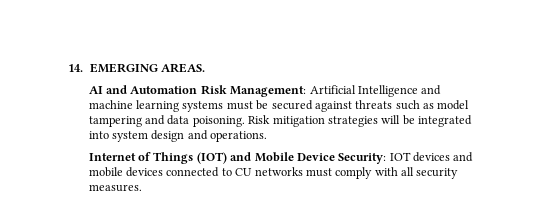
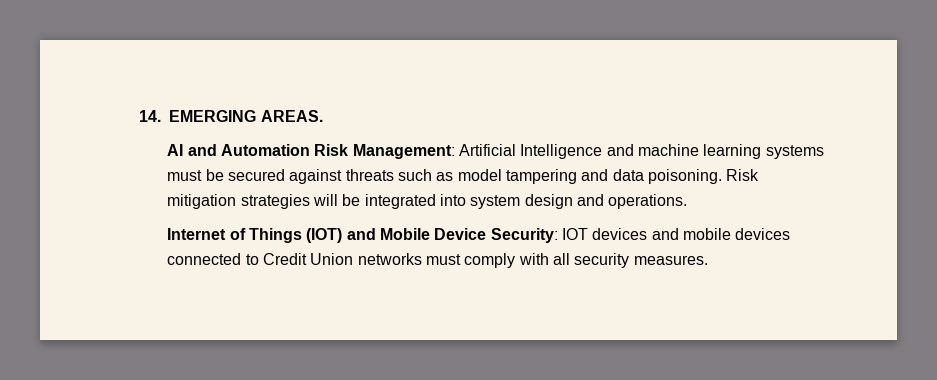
- Internet of Things (IOT) and Mobile Device Security: IOT devices and mobile devices connected to CU networks must comply with all security measures.
+ Internet of Things (IOT) and Mobile Device Security: IOT devices and mobile devices connected to Credit Union networks must comply with all security measures.

